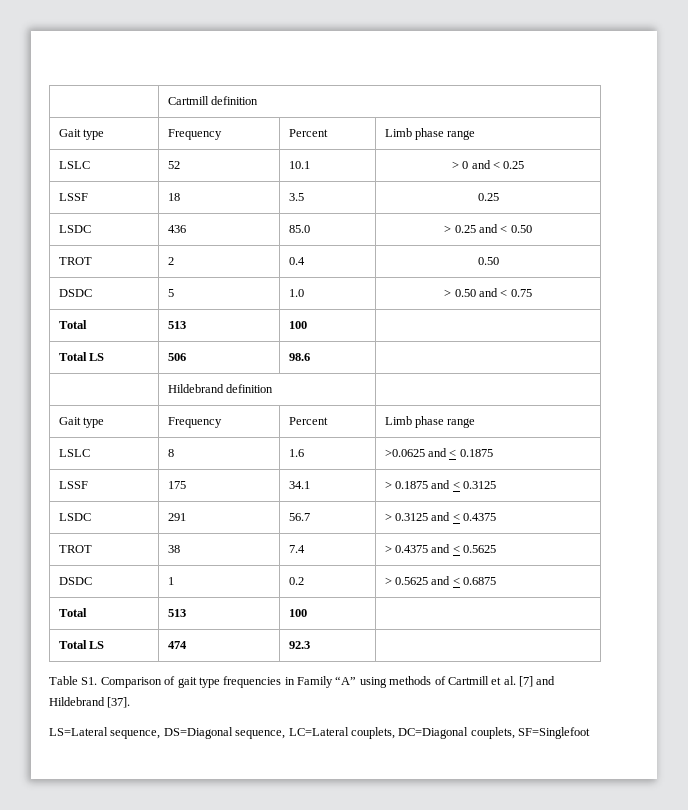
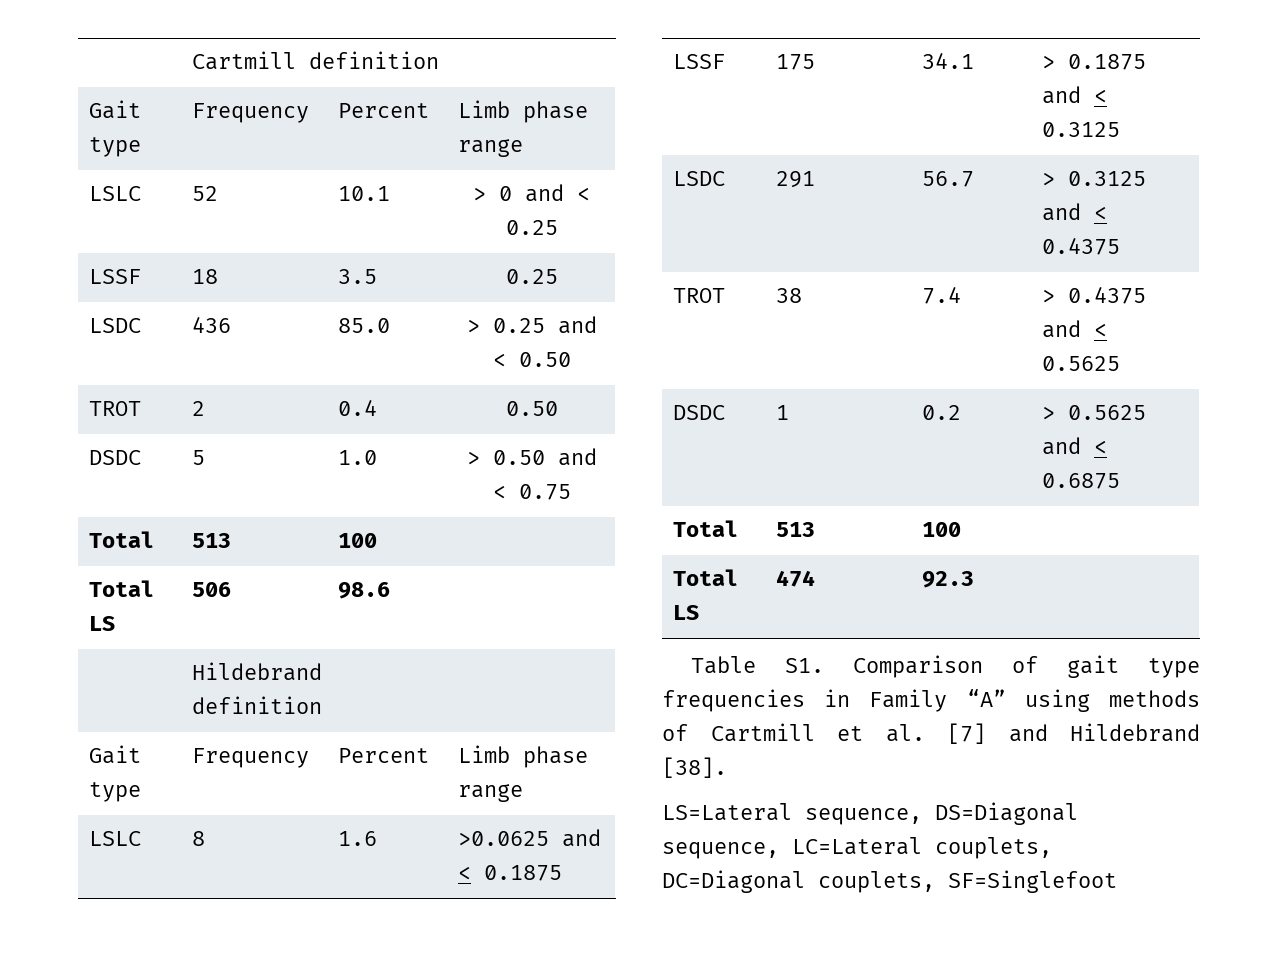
- Table S1. Comparison of gait type frequencies in Family “A” using methods of Cartmill et al. [7] and Hildebrand [37].
+ Table S1. Comparison of gait type frequencies in Family “A” using methods of Cartmill et al. [7] and Hildebrand [38].

